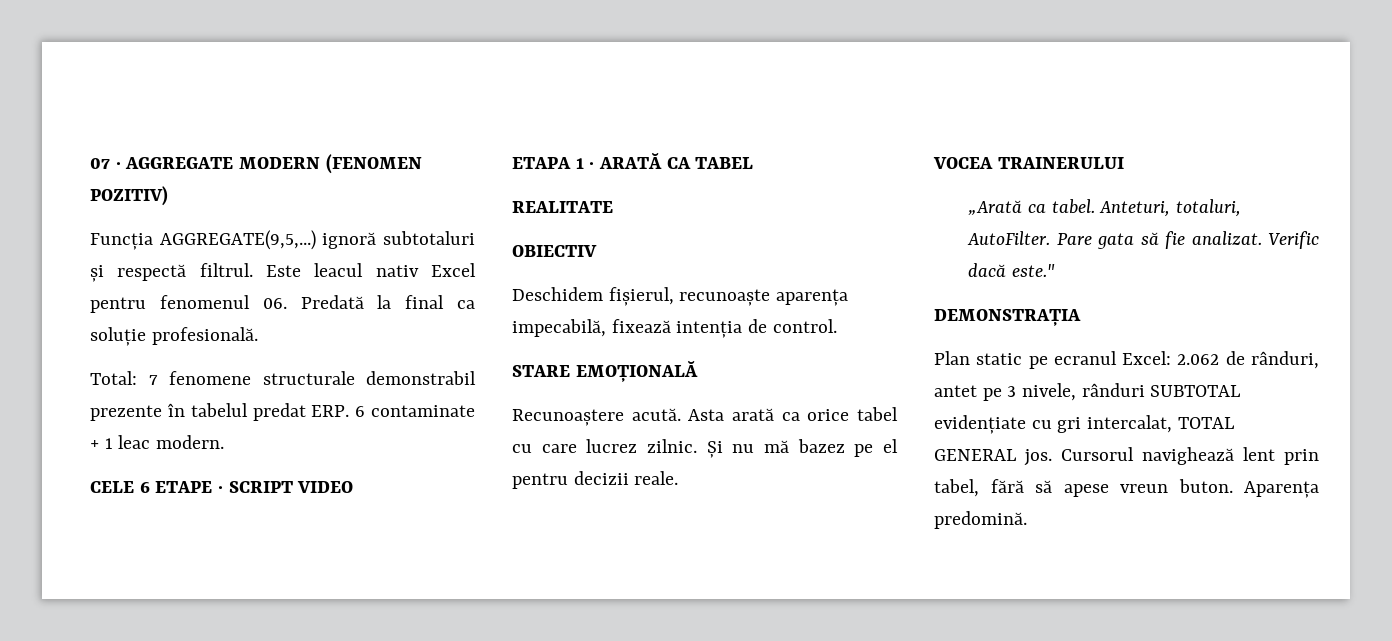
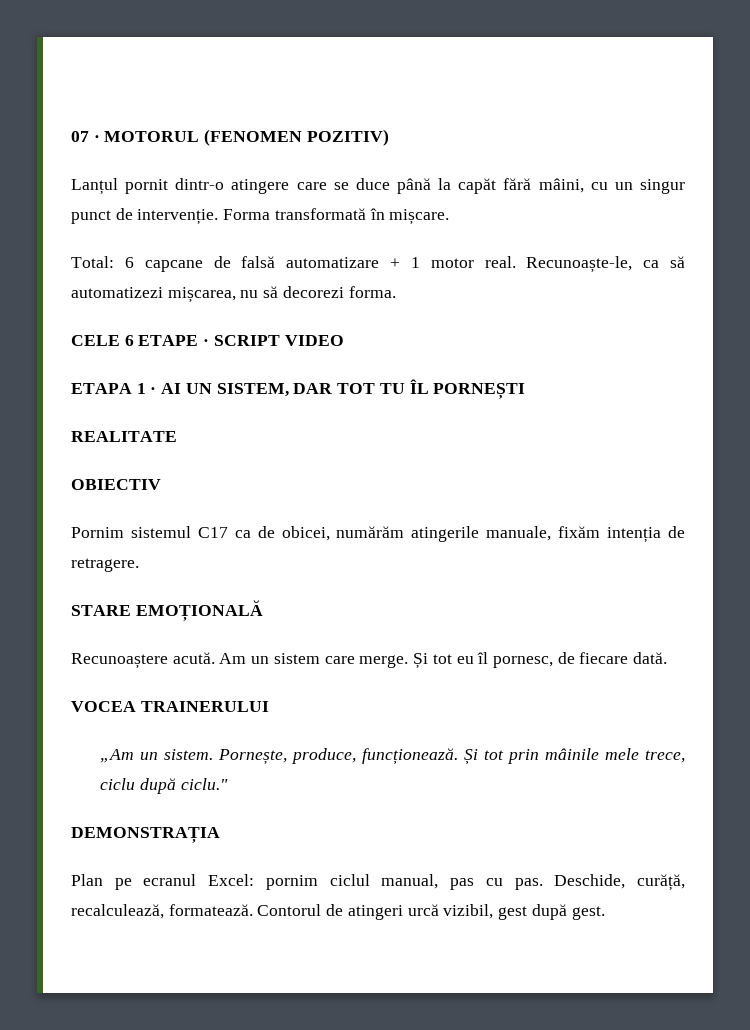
- 07 · AGGREGATE MODERN (FENOMEN POZITIV)
+ 07 · MOTORUL (FENOMEN POZITIV)
- Funcția AGGREGATE(9,5,...) ignoră subtotaluri și respectă filtrul. Este leacul nativ Excel pentru fenomenul 06. Predată la final ca soluție profesională.
- Total: 7 fenomene structurale demonstrabil prezente în tabelul predat ERP. 6 contaminate + 1 leac modern.
+ Lanțul pornit dintr-o atingere care se duce până la capăt fără mâini, cu un singur punct de intervenție. Forma transformată în mișcare.
+ Total: 6 capcane de falsă automatizare + 1 motor real. Recunoaște-le, ca să automatizezi mișcarea, nu să decorezi forma.
- ETAPA 1 · ARATĂ CA TABEL
+ ETAPA 1 · AI UN SISTEM, DAR TOT TU ÎL PORNEȘTI
  REALITATE
  OBIECTIV
- Deschidem fișierul, recunoaște aparența impecabilă, fixează intenția de control.
+ Pornim sistemul C17 ca de obicei, numărăm atingerile manuale, fixăm intenția de retragere.
- Asta arată ca orice tabel cu care lucrez zilnic. Și nu mă bazez pe el pentru decizii reale.
+ Am un sistem care merge. Și tot eu îl pornesc, de fiecare dată.
  VOCEA TRAINERULUI
- „Arată ca tabel. Anteturi, totaluri, AutoFilter. Pare gata să fie analizat. Verific dacă este."
+ „Am un sistem. Pornește, produce, funcționează. Și tot prin mâinile mele trece, ciclu după ciclu."
- Plan static pe ecranul Excel: 2.062 de rânduri, antet pe 3 nivele, rânduri SUBTOTAL evidențiate cu gri intercalat, TOTAL GENERAL jos. Cursorul navighează lent prin tabel, fără să apese vreun buton. Aparența predomină.
+ Plan pe ecranul Excel: pornim ciclul manual, pas cu pas. Deschide, curăță, recalculează, formatează. Contorul de atingeri urcă vizibil, gest după gest.

